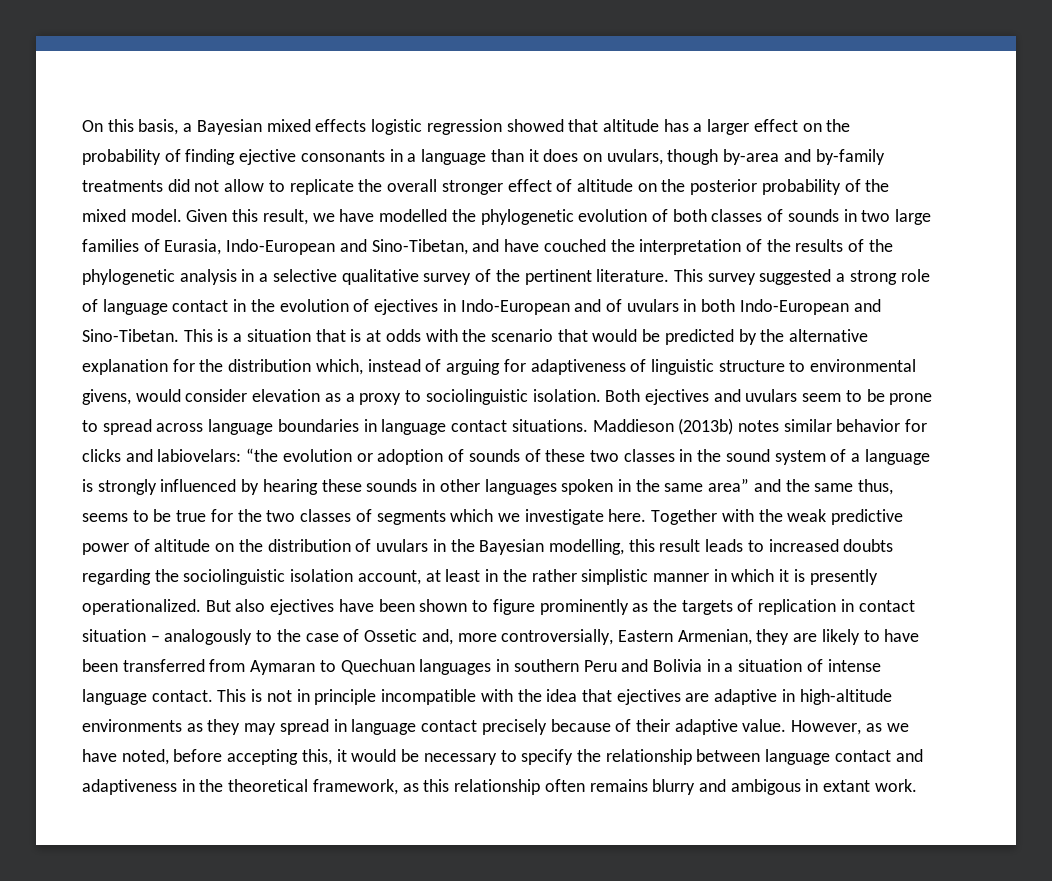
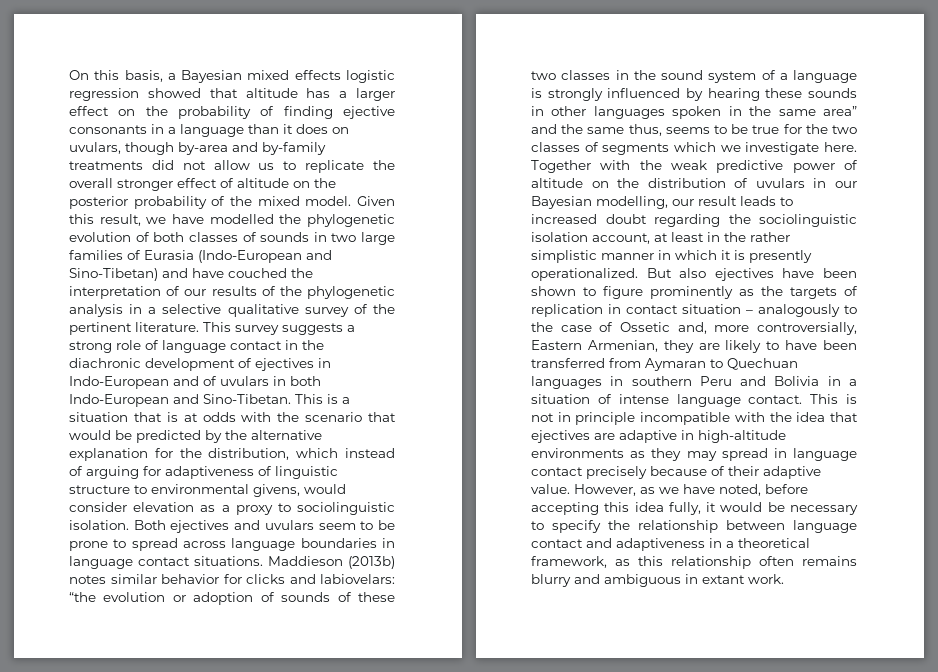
- On this basis, a Bayesian mixed effects logistic regression showed that altitude has a larger effect on the probability of finding ejective consonants in a language than it does on uvulars, though by-area and by-family treatments did not allow to replicate the overall stronger effect of altitude on the posterior probability of the mixed model.
+ On this basis, a Bayesian mixed effects logistic regression showed that altitude has a larger effect on the probability of finding ejective consonants in a language than it does on uvulars, though by-area and by-family treatments did not allow us to replicate the overall stronger effect of altitude on the posterior probability of the mixed model.
- Given this result, we have modelled the phylogenetic evolution of both classes of sounds in two large families of Eurasia, Indo-European and Sino-Tibetan, and have couched the interpretation of the results of the phylogenetic analysis in a selective qualitative survey of the pertinent literature.
+ Given this result, we have modelled the phylogenetic evolution of both classes of sounds in two large families of Eurasia (Indo-European and Sino-Tibetan) and have couched the interpretation of our results of the phylogenetic analysis in a selective qualitative survey of the pertinent literature.
- This survey suggested a strong role of language contact in the evolution of ejectives in Indo-European and of uvulars in both Indo-European and Sino-Tibetan.
+ This survey suggests a strong role of language contact in the diachronic development of ejectives in Indo-European and of uvulars in both Indo-European and Sino-Tibetan.
- This is a situation that is at odds with the scenario that would be predicted by the alternative explanation for the distribution which, instead of arguing for adaptiveness of linguistic structure to environmental givens, would consider elevation as a proxy to sociolinguistic isolation.
+ This is a situation that is at odds with the scenario that would be predicted by the alternative explanation for the distribution, which instead of arguing for adaptiveness of linguistic structure to environmental givens, would consider elevation as a proxy to sociolinguistic isolation.
- Together with the weak predictive power of altitude on the distribution of uvulars in the Bayesian modelling, this result leads to increased doubts regarding the sociolinguistic isolation account, at least in the rather simplistic manner in which it is presently operationalized.
+ Together with the weak predictive power of altitude on the distribution of uvulars in our Bayesian modelling, our result leads to increased doubt regarding the sociolinguistic isolation account, at least in the rather simplistic manner in which it is presently operationalized.
- However, as we have noted, before accepting this, it would be necessary to specify the relationship between language contact and adaptiveness in the theoretical framework, as this relationship often remains blurry and ambigous in extant work.
+ However, as we have noted, before accepting this idea fully, it would be necessary to specify the relationship between language contact and adaptiveness in a theoretical framework, as this relationship often remains blurry and ambiguous in extant work.

